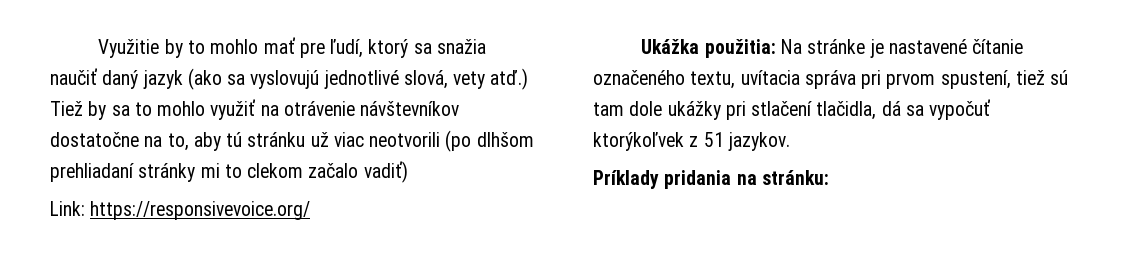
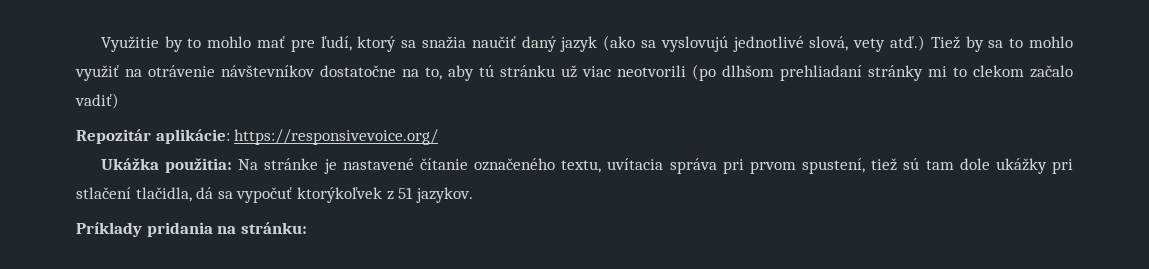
- Link: https://responsivevoice.org/
+ Repozitár aplikácie: https://responsivevoice.org/

